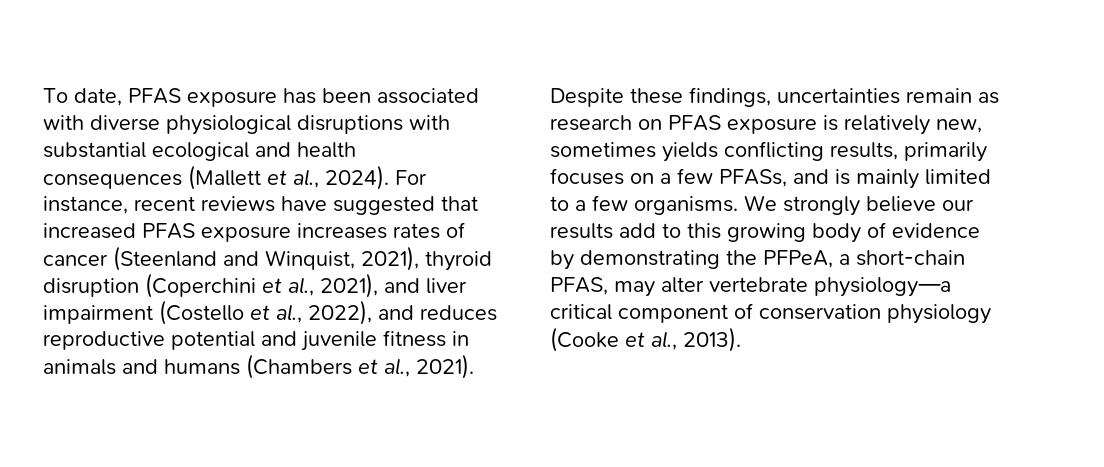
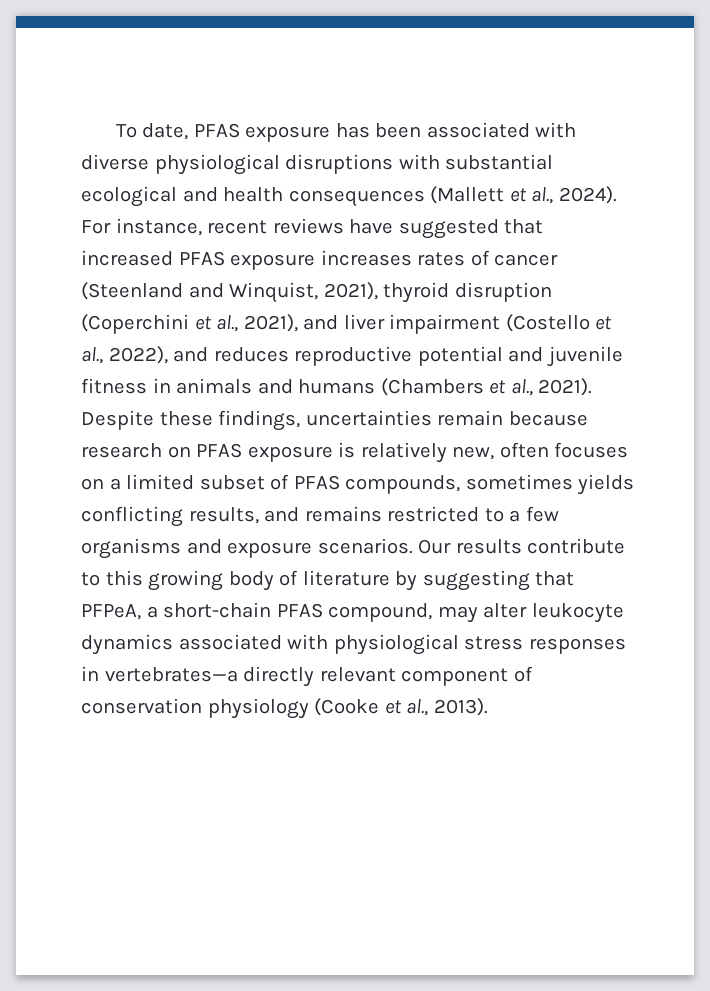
- Despite these findings, uncertainties remain as research on PFAS exposure is relatively new, sometimes yields conflicting results, primarily focuses on a few PFASs, and is mainly limited to a few organisms. We strongly believe our results add to this growing body of evidence by demonstrating the PFPeA, a short-chain PFAS, may alter vertebrate physiology—a critical component of conservation physiology (Cooke et al., 2013).
+ Despite these findings, uncertainties remain because research on PFAS exposure is relatively new, often focuses on a limited subset of PFAS compounds, sometimes yields conflicting results, and remains restricted to a few organisms and exposure scenarios. Our results contribute to this growing body of literature by suggesting that PFPeA, a short-chain PFAS compound, may alter leukocyte dynamics associated with physiological stress responses in vertebrates—a directly relevant component of conservation physiology (Cooke et al., 2013).

